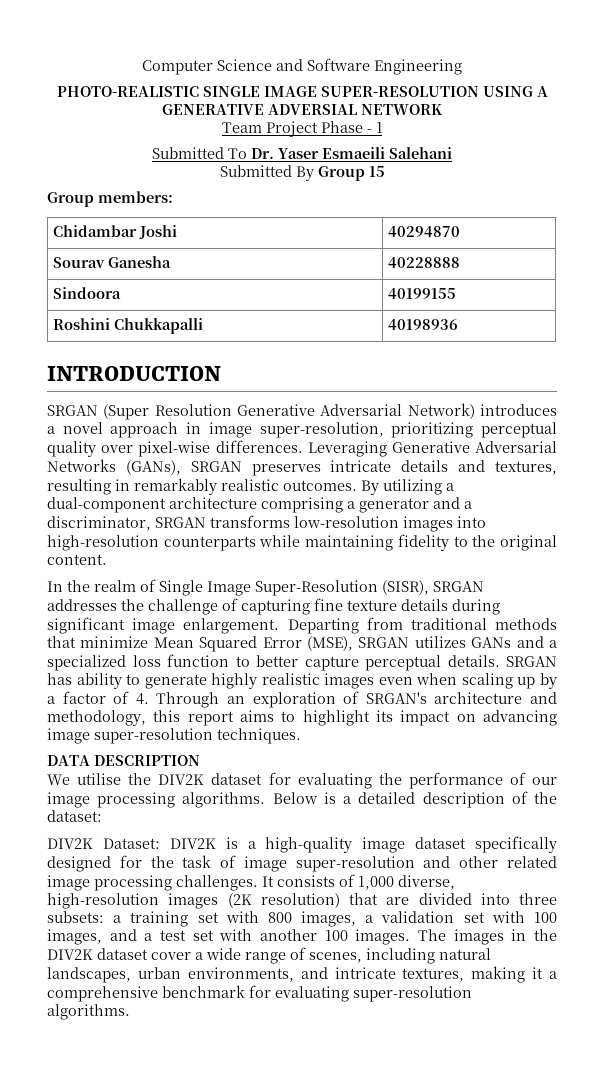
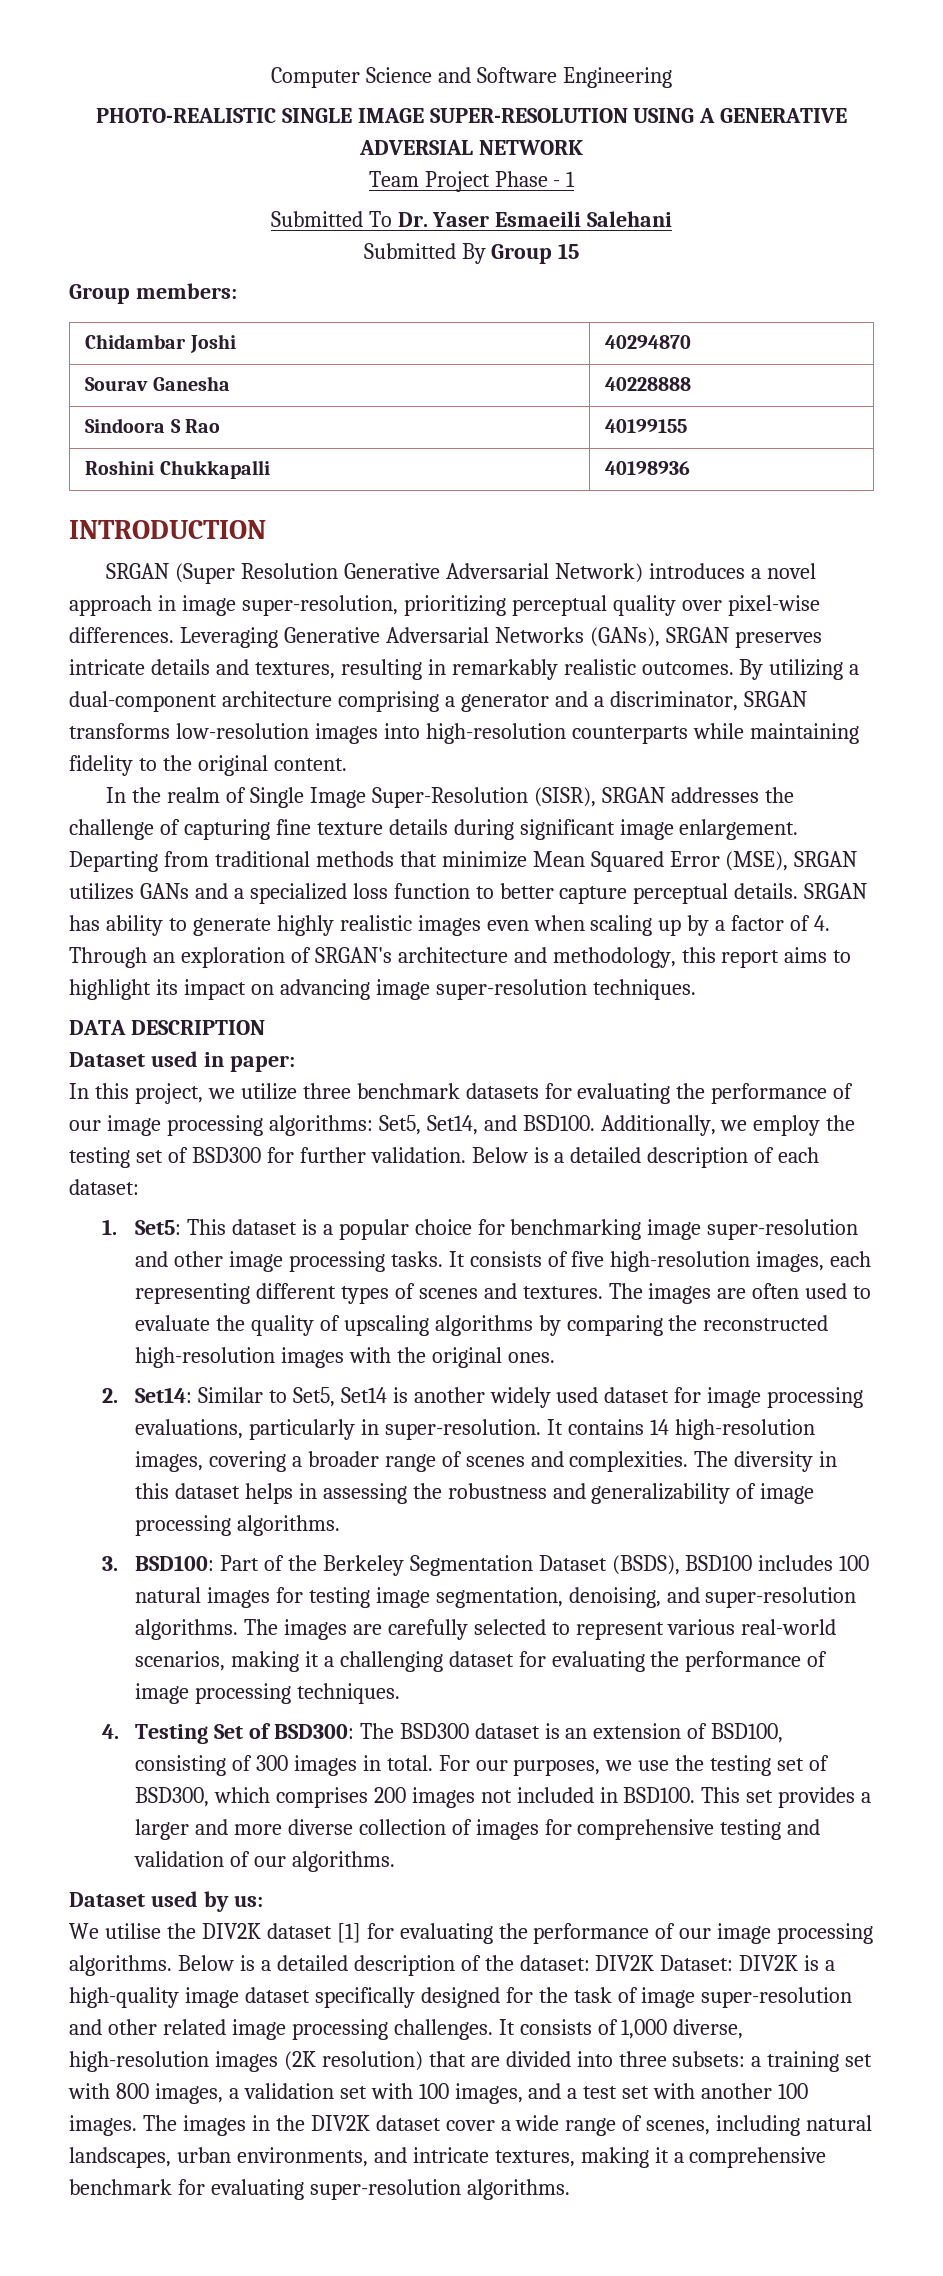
- Sindoora | 40199155
+ Sindoora S Rao | 40199155
+ Dataset used in paper:
+ In this project, we utilize three benchmark datasets for evaluating the performance of our image processing algorithms: Set5, Set14, and BSD100. Additionally, we employ the testing set of BSD300 for further validation. Below is a detailed description of each dataset:
+ 1. Set5: This dataset is a popular choice for benchmarking image super-resolution and other image processing tasks. It consists of five high-resolution images, each representing different types of scenes and textures. The images are often used to evaluate the quality of upscaling algorithms by comparing the reconstructed high-resolution images with the original ones.
+ 2. Set14: Similar to Set5, Set14 is another widely used dataset for image processing evaluations, particularly in super-resolution. It contains 14 high-resolution images, covering a broader range of scenes and complexities. The diversity in this dataset helps in assessing the robustness and generalizability of image processing algorithms.
+ 3. BSD100: Part of the Berkeley Segmentation Dataset (BSDS), BSD100 includes 100 natural images for testing image segmentation, denoising, and super-resolution algorithms. The images are carefully selected to represent various real-world scenarios, making it a challenging dataset for evaluating the performance of image processing techniques.
+ 4. Testing Set of BSD300: The BSD300 dataset is an extension of BSD100, consisting of 300 images in total. For our purposes, we use the testing set of BSD300, which comprises 200 images not included in BSD100. This set provides a larger and more diverse collection of images for comprehensive testing and validation of our algorithms.
+ Dataset used by us:
- We utilise the DIV2K dataset for evaluating the performance of our image processing algorithms.
+ We utilise the DIV2K dataset [1] for evaluating the performance of our image processing algorithms.
- Below is a detailed description of the dataset:
- DIV2K Dataset: DIV2K is a high-quality image dataset specifically designed for the task of image super-resolution and other related image processing challenges.
+ Below is a detailed description of the dataset: DIV2K Dataset: DIV2K is a high-quality image dataset specifically designed for the task of image super-resolution and other related image processing challenges.

